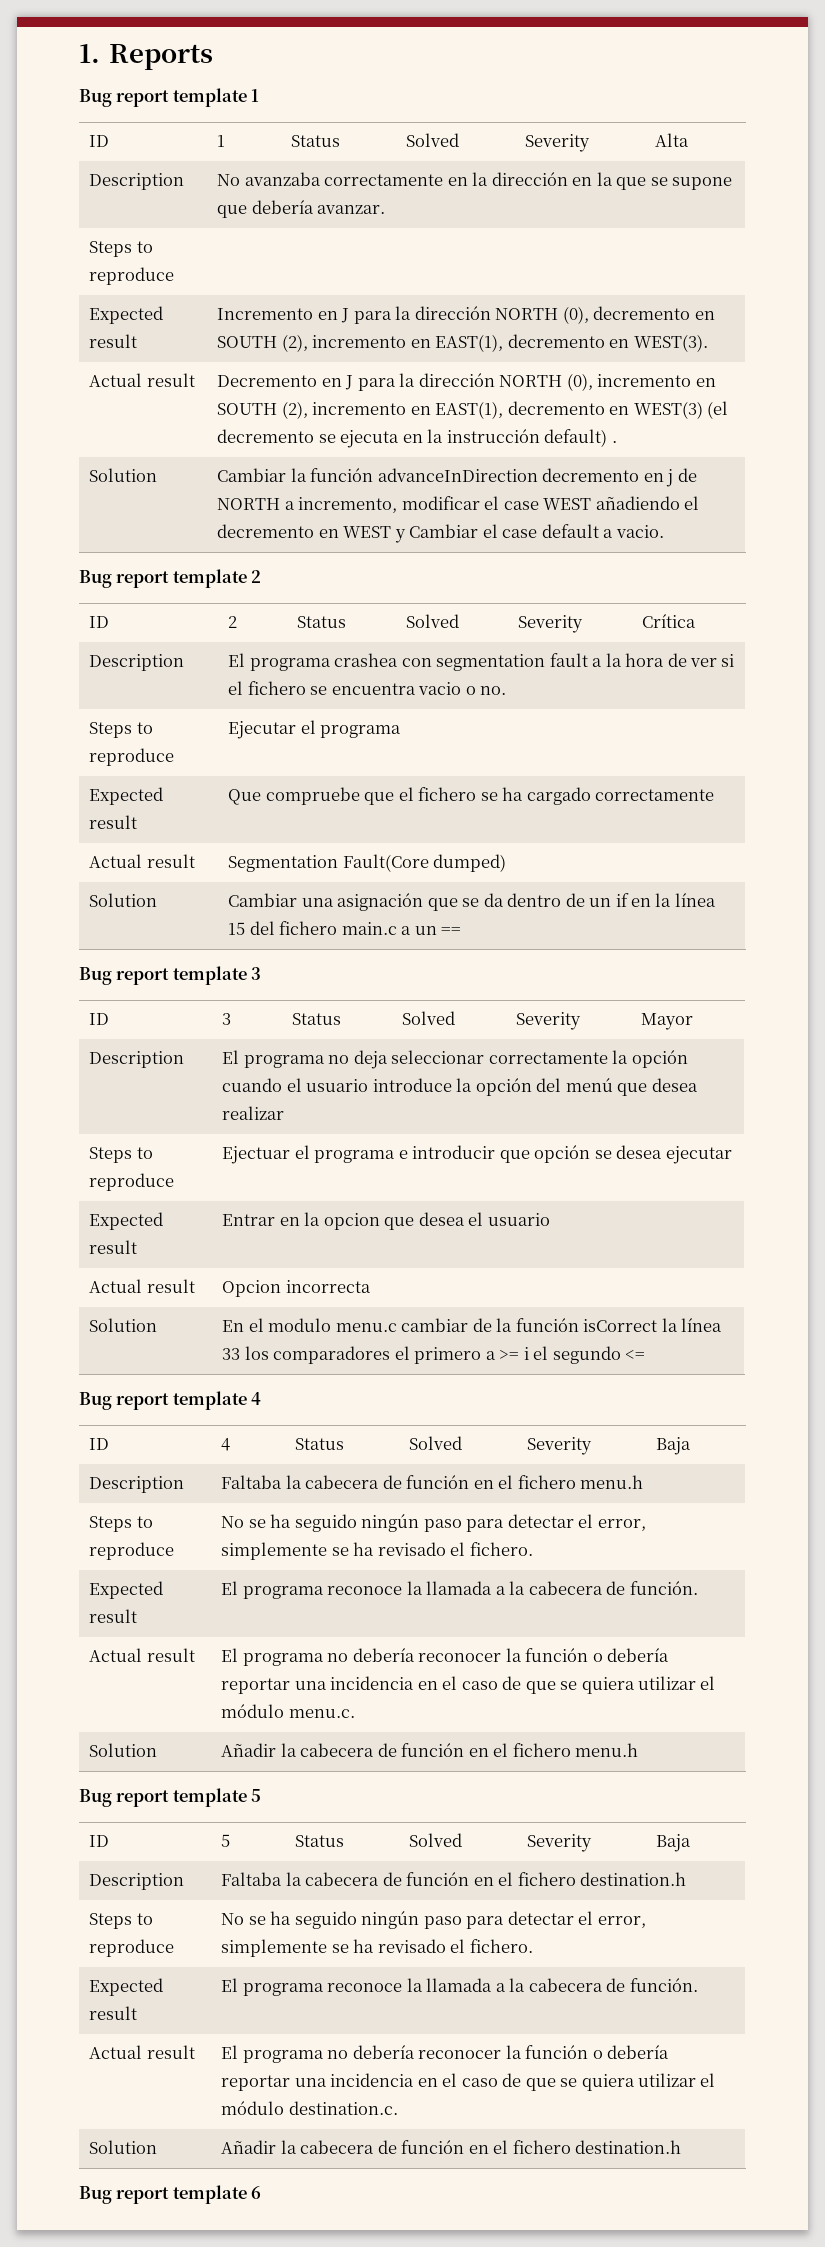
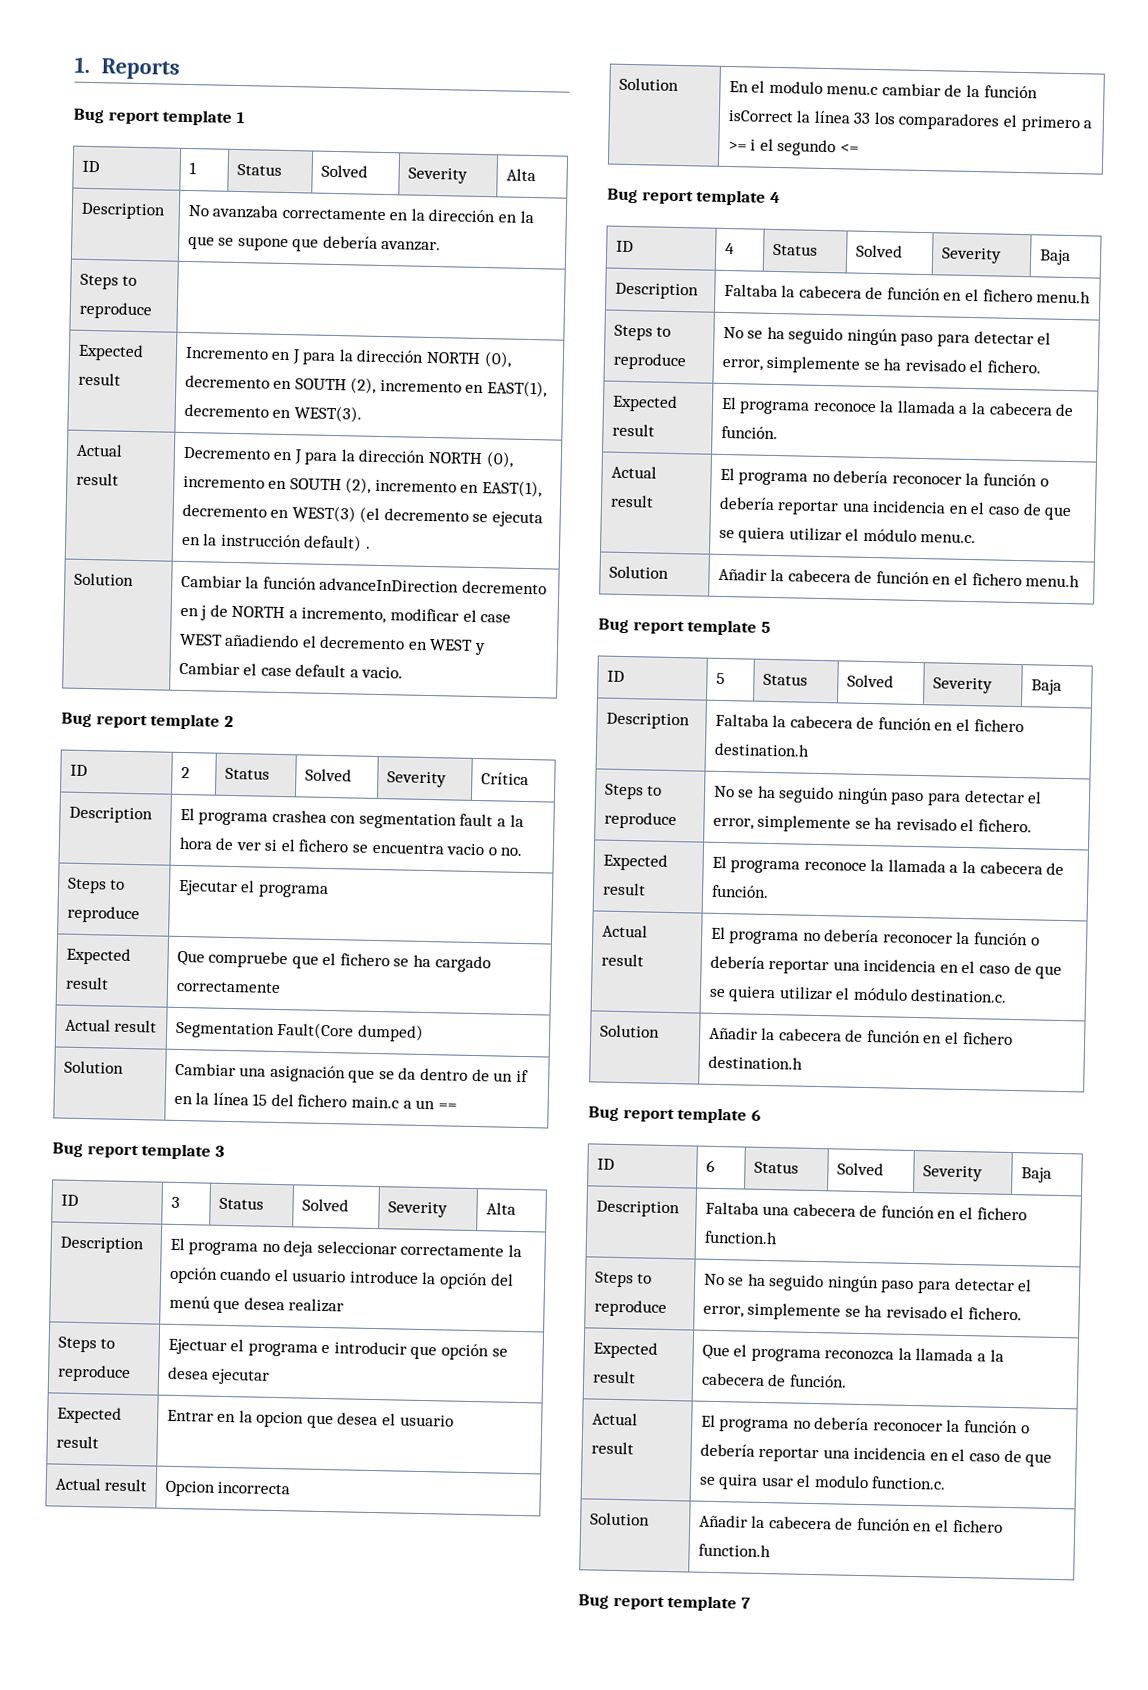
- ID | 3 | Status | Solved | Severity | Mayor
+ ID | 3 | Status | Solved | Severity | Alta
+ ID | 6 | Status | Solved | Severity | Baja
+ Description | Faltaba una cabecera de función en el fichero function.h
+ Steps to reproduce | No se ha seguido ningún paso para detectar el error, simplemente se ha revisado el fichero.
+ Expected result | Que el programa reconozca la llamada a la cabecera de función.
+ Actual result | El programa no debería reconocer la función o debería reportar una incidencia en el caso de que se quira usar el modulo function.c.
+ Solution | Añadir la cabecera de función en el fichero function.h
+ Bug report template 7

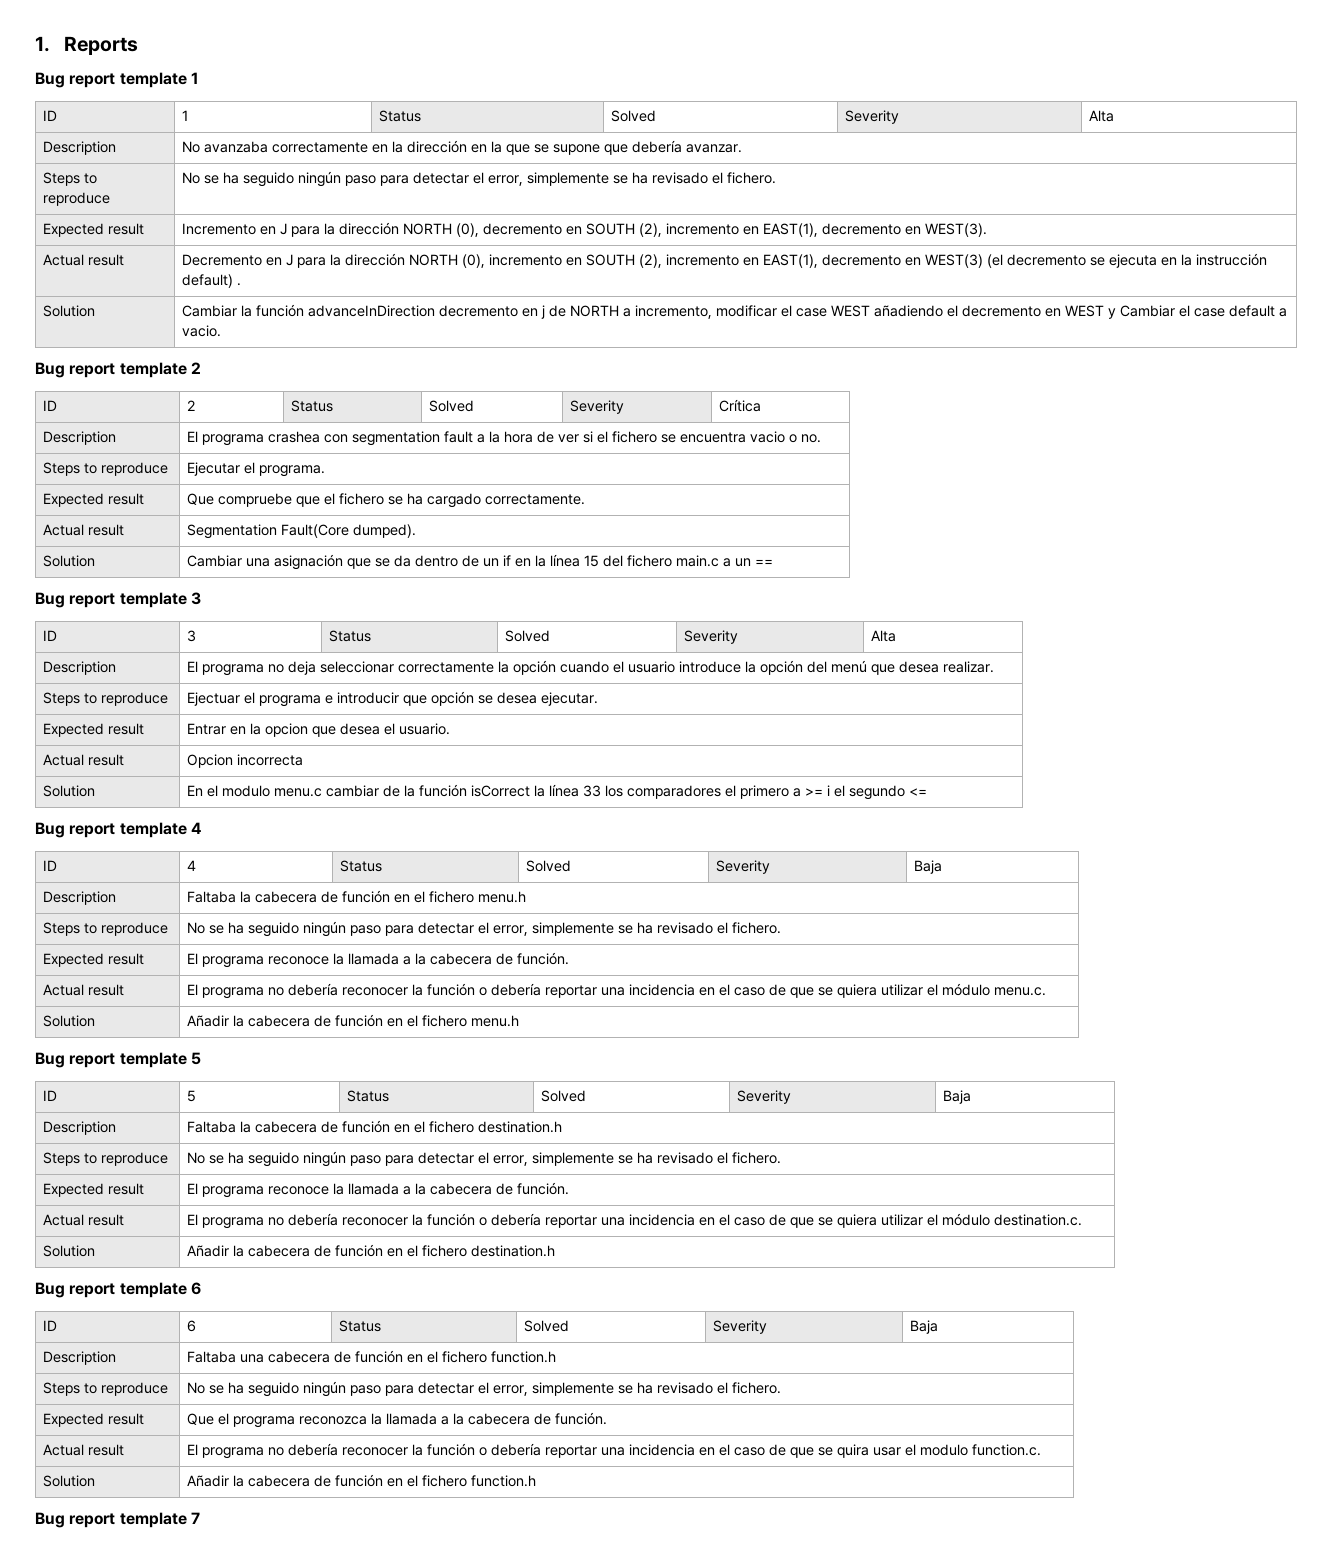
  Description | No avanzaba correctamente en la dirección en la que se supone que debería avanzar.
- Steps to reproduce |
+ Steps to reproduce | No se ha seguido ningún paso para detectar el error, simplemente se ha revisado el fichero.
- Steps to reproduce | Ejecutar el programa
+ Steps to reproduce | Ejecutar el programa.
- Expected result | Que compruebe que el fichero se ha cargado correctamente
+ Expected result | Que compruebe que el fichero se ha cargado correctamente.
- Actual result | Segmentation Fault(Core dumped)
+ Actual result | Segmentation Fault(Core dumped).
- Description | El programa no deja seleccionar correctamente la opción cuando el usuario introduce la opción del menú que desea realizar
+ Description | El programa no deja seleccionar correctamente la opción cuando el usuario introduce la opción del menú que desea realizar.
- Steps to reproduce | Ejectuar el programa e introducir que opción se desea ejecutar
+ Steps to reproduce | Ejectuar el programa e introducir que opción se desea ejecutar.
- Expected result | Entrar en la opcion que desea el usuario
+ Expected result | Entrar en la opcion que desea el usuario.

